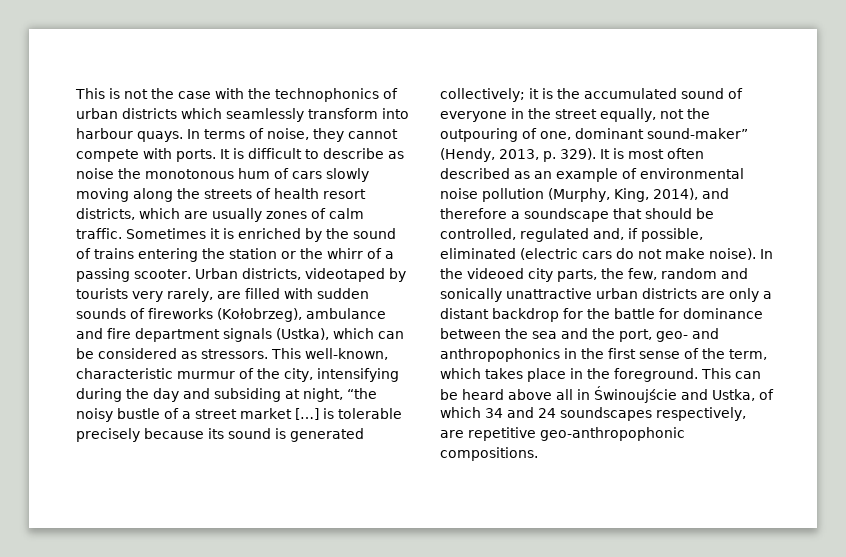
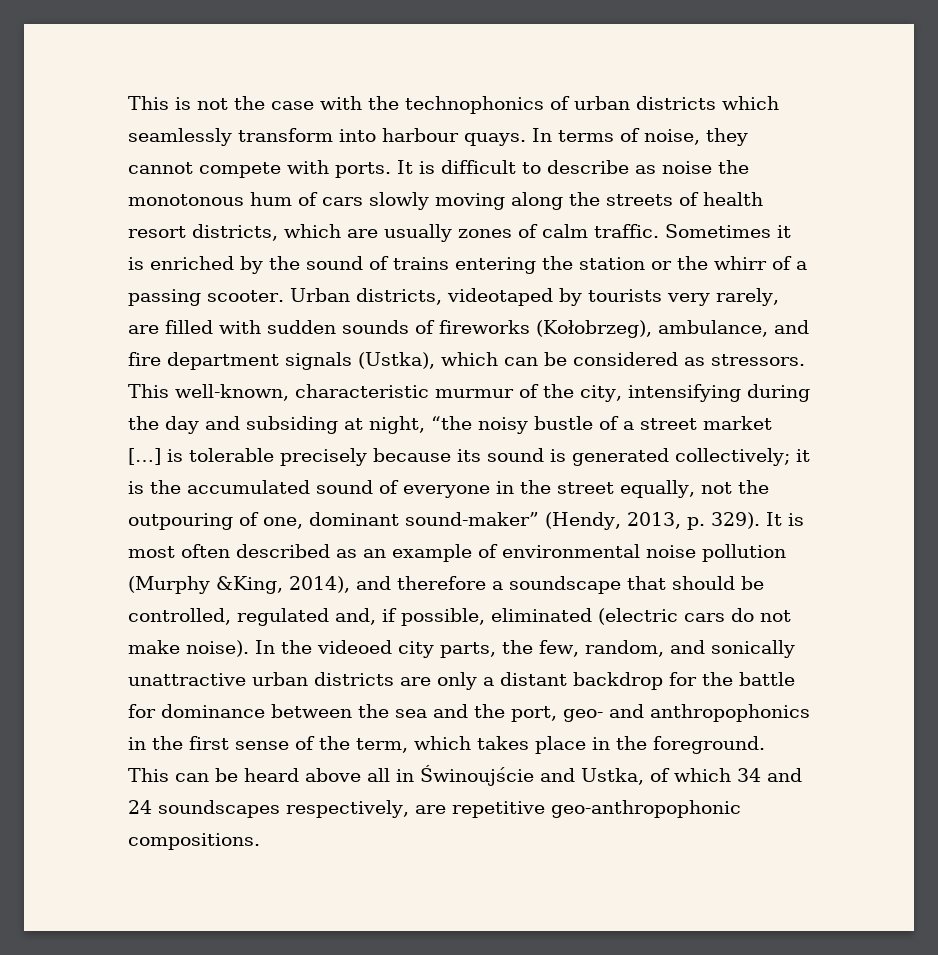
- Urban districts, videotaped by tourists very rarely, are filled with sudden sounds of fireworks (Kołobrzeg), ambulance and fire department signals (Ustka), which can be considered as stressors.
+ Urban districts, videotaped by tourists very rarely, are filled with sudden sounds of fireworks (Kołobrzeg), ambulance, and fire department signals (Ustka), which can be considered as stressors.
- It is most often described as an example of environmental noise pollution (Murphy, King, 2014), and therefore a soundscape that should be controlled, regulated and, if possible, eliminated (electric cars do not make noise).
+ It is most often described as an example of environmental noise pollution (Murphy &King, 2014), and therefore a soundscape that should be controlled, regulated and, if possible, eliminated (electric cars do not make noise).
- In the videoed city parts, the few, random and sonically unattractive urban districts are only a distant backdrop for the battle for dominance between the sea and the port, geo- and anthropophonics in the first sense of the term, which takes place in the foreground.
+ In the videoed city parts, the few, random, and sonically unattractive urban districts are only a distant backdrop for the battle for dominance between the sea and the port, geo- and anthropophonics in the first sense of the term, which takes place in the foreground.

